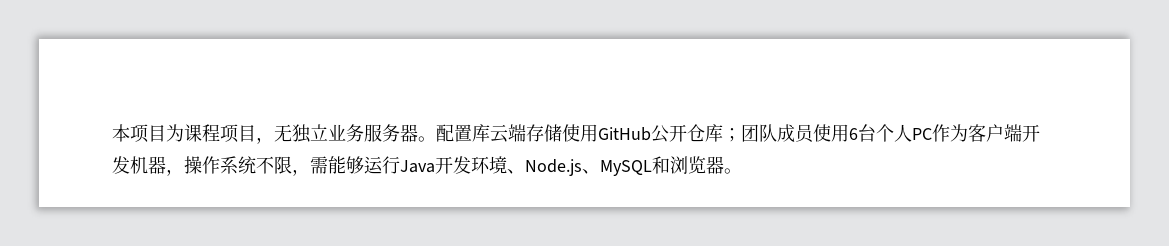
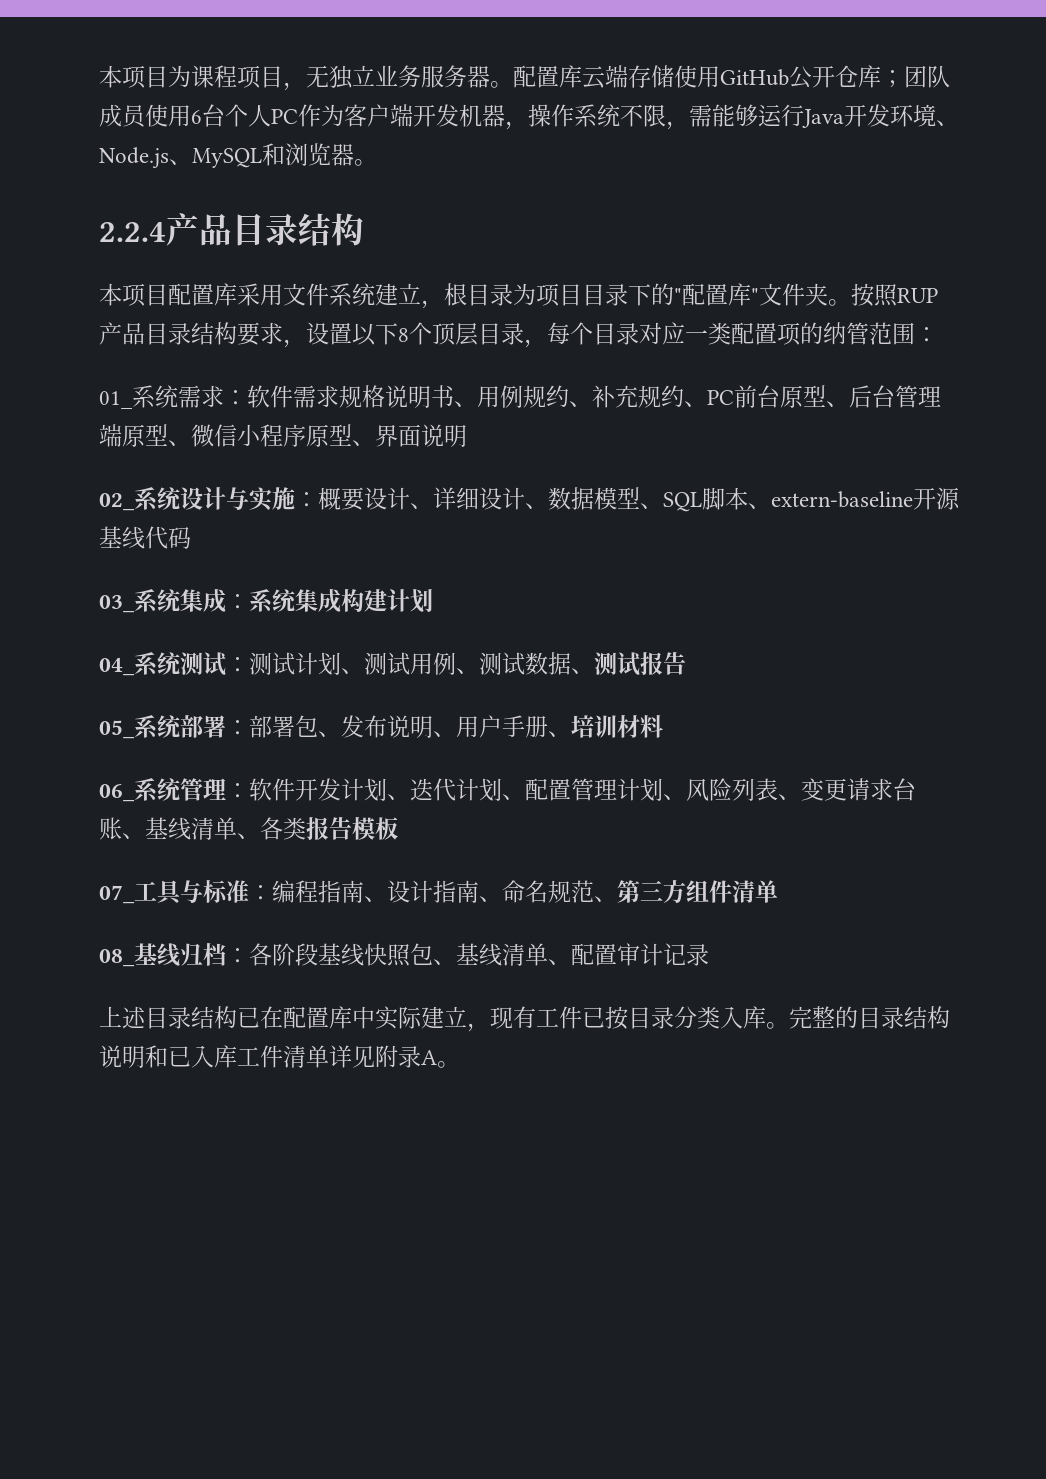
+ 2.2.4产品目录结构
+ 本项目配置库采用文件系统建立，根目录为项目目录下的"配置库"文件夹。按照RUP产品目录结构要求，设置以下8个顶层目录，每个目录对应一类配置项的纳管范围：
+ 01_系统需求：软件需求规格说明书、用例规约、补充规约、PC前台原型、后台管理端原型、微信小程序原型、界面说明
+ 02_系统设计与实施：概要设计、详细设计、数据模型、SQL脚本、extern-baseline开源基线代码
+ 03_系统集成：系统集成构建计划
+ 04_系统测试：测试计划、测试用例、测试数据、测试报告
+ 05_系统部署：部署包、发布说明、用户手册、培训材料
+ 06_系统管理：软件开发计划、迭代计划、配置管理计划、风险列表、变更请求台账、基线清单、各类报告模板
+ 07_工具与标准：编程指南、设计指南、命名规范、第三方组件清单
+ 08_基线归档：各阶段基线快照包、基线清单、配置审计记录
+ 上述目录结构已在配置库中实际建立，现有工件已按目录分类入库。完整的目录结构说明和已入库工件清单详见附录A。

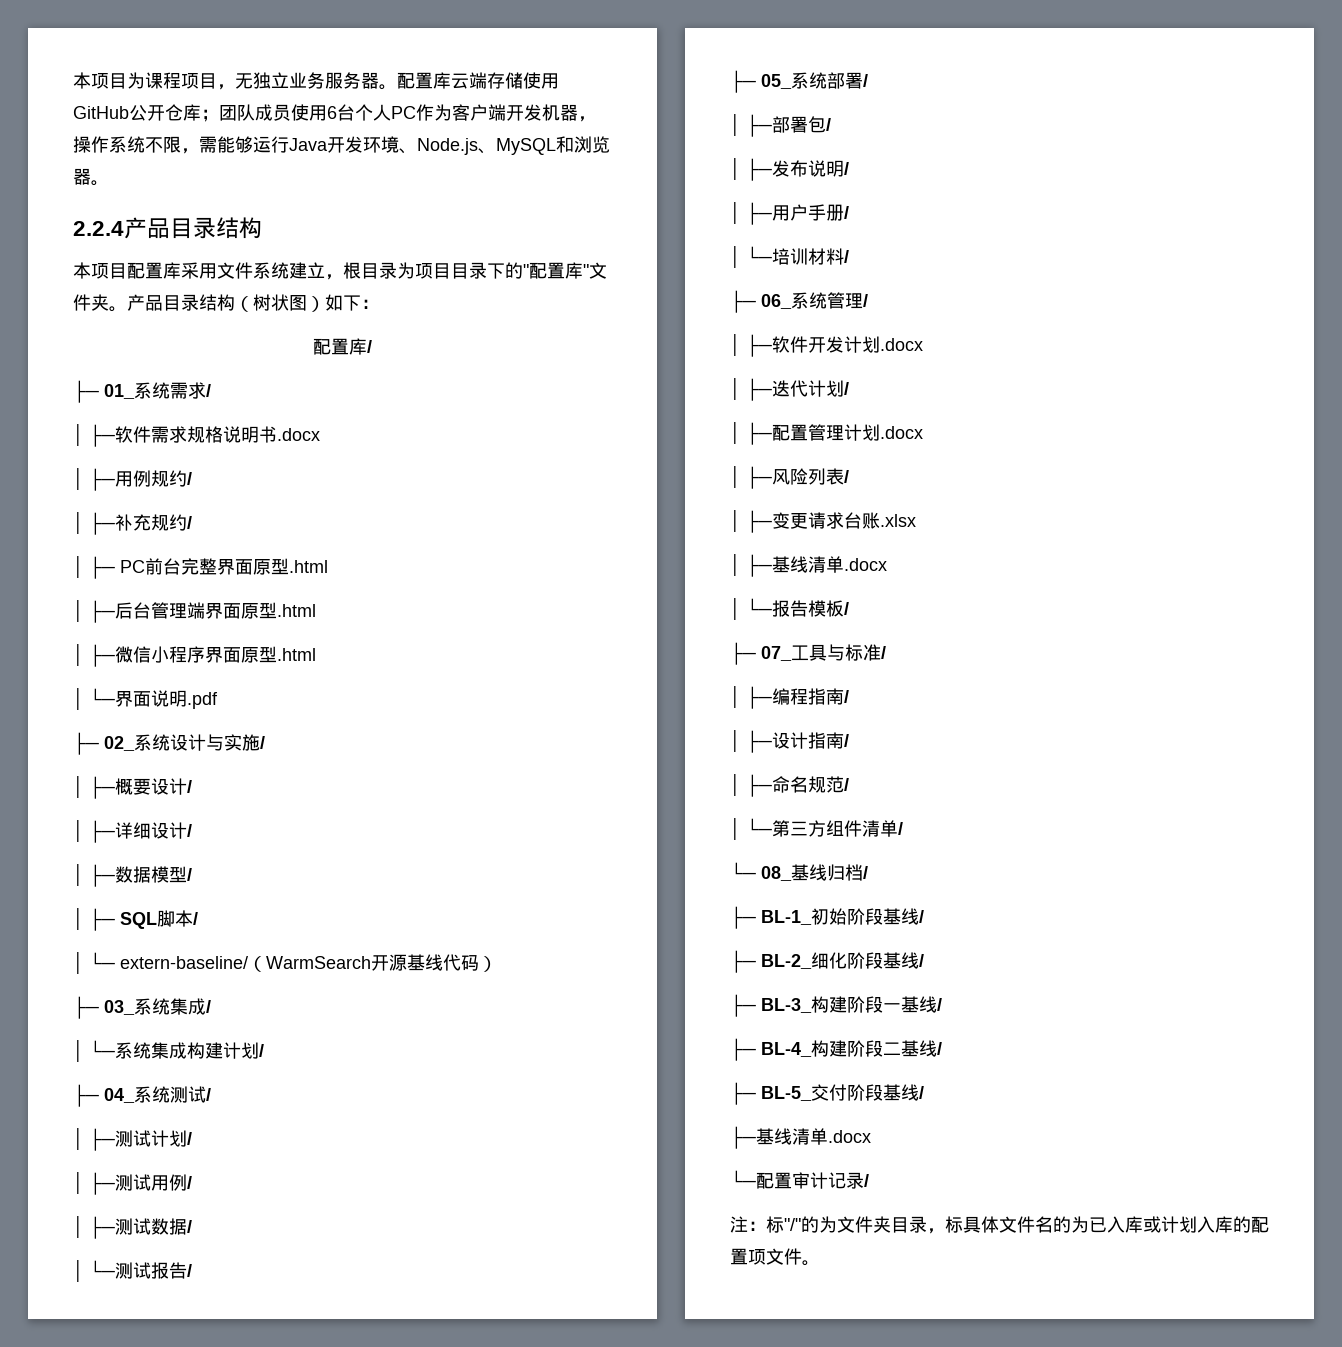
- 按照RUP产品目录结构要求，设置以下8个顶层目录，每个目录对应一类配置项的纳管范围：
- 01_系统需求：软件需求规格说明书、用例规约、补充规约、PC前台原型、后台管理端原型、微信小程序原型、界面说明
- 02_系统设计与实施：概要设计、详细设计、数据模型、SQL脚本、extern-baseline开源基线代码
- 03_系统集成：系统集成构建计划
- 04_系统测试：测试计划、测试用例、测试数据、测试报告
- 05_系统部署：部署包、发布说明、用户手册、培训材料
- 06_系统管理：软件开发计划、迭代计划、配置管理计划、风险列表、变更请求台账、基线清单、各类报告模板
- 07_工具与标准：编程指南、设计指南、命名规范、第三方组件清单
- 08_基线归档：各阶段基线快照包、基线清单、配置审计记录
- 上述目录结构已在配置库中实际建立，现有工件已按目录分类入库。完整的目录结构说明和已入库工件清单详见附录A。
+ 产品目录结构（树状图）如下：
+ 配置库/
+ ├─ 01_系统需求/
+ │ ├─软件需求规格说明书.docx
+ │ ├─用例规约/
+ │ ├─补充规约/
+ │ ├─ PC前台完整界面原型.html
+ │ ├─后台管理端界面原型.html
+ │ ├─微信小程序界面原型.html
+ │ └─界面说明.pdf
+ ├─ 02_系统设计与实施/
+ │ ├─概要设计/
+ │ ├─详细设计/
+ │ ├─数据模型/
+ │ ├─ SQL脚本/
+ │ └─ extern-baseline/（WarmSearch开源基线代码）
+ ├─ 03_系统集成/
+ │ └─系统集成构建计划/
+ ├─ 04_系统测试/
+ │ ├─测试计划/
+ │ ├─测试用例/
+ │ ├─测试数据/
+ │ └─测试报告/
+ ├─ 05_系统部署/
+ │ ├─部署包/
+ │ ├─发布说明/
+ │ ├─用户手册/
+ │ └─培训材料/
+ ├─ 06_系统管理/
+ │ ├─软件开发计划.docx
+ │ ├─迭代计划/
+ │ ├─配置管理计划.docx
+ │ ├─风险列表/
+ │ ├─变更请求台账.xlsx
+ │ ├─基线清单.docx
+ │ └─报告模板/
+ ├─ 07_工具与标准/
+ │ ├─编程指南/
+ │ ├─设计指南/
+ │ ├─命名规范/
+ │ └─第三方组件清单/
+ └─ 08_基线归档/
+ ├─ BL-1_初始阶段基线/
+ ├─ BL-2_细化阶段基线/
+ ├─ BL-3_构建阶段一基线/
+ ├─ BL-4_构建阶段二基线/
+ ├─ BL-5_交付阶段基线/
+ ├─基线清单.docx
+ └─配置审计记录/
+ 注：标"/"的为文件夹目录，标具体文件名的为已入库或计划入库的配置项文件。

